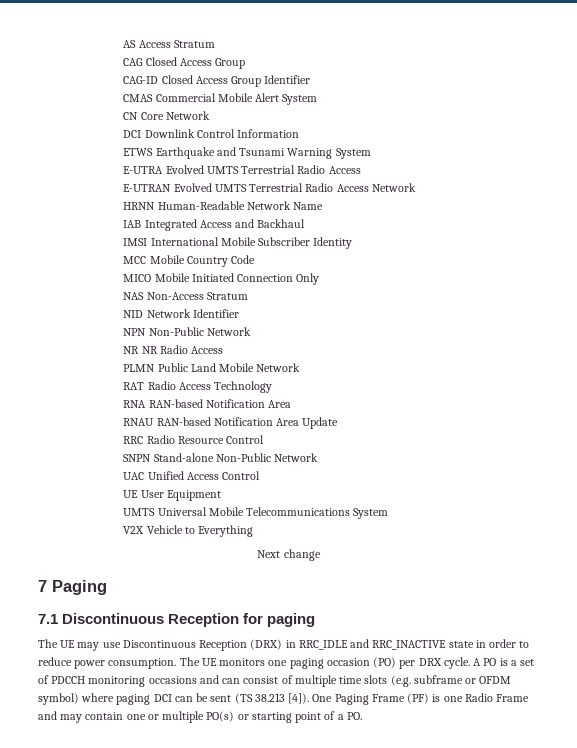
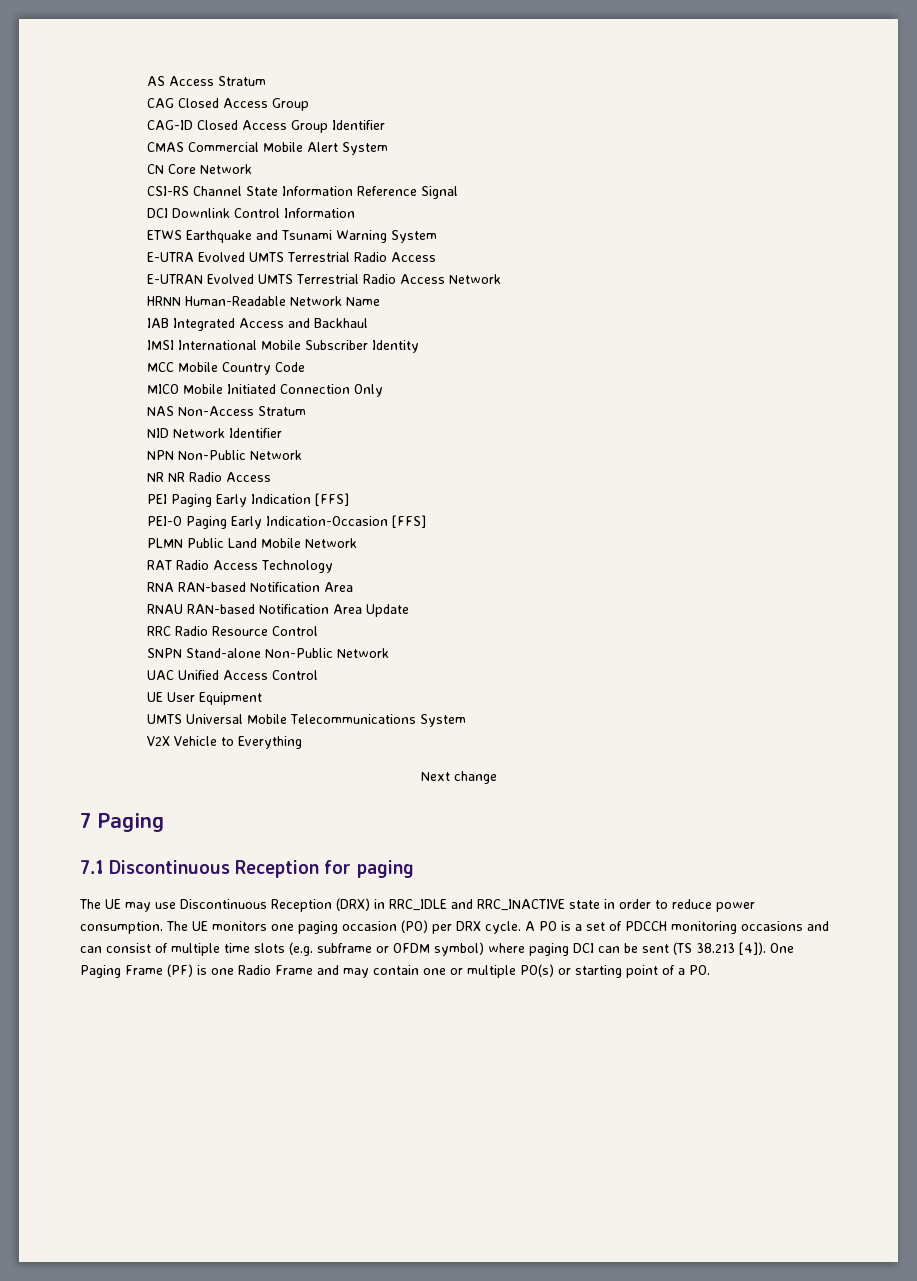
+ CSI-RS Channel State Information Reference Signal
+ PEI Paging Early Indication [FFS]
+ PEI-O Paging Early Indication-Occasion [FFS]

